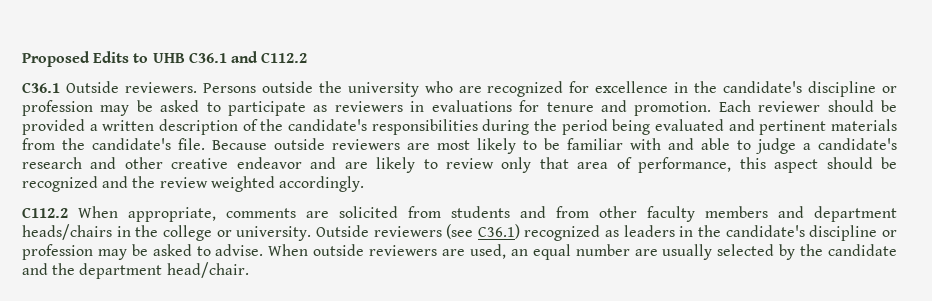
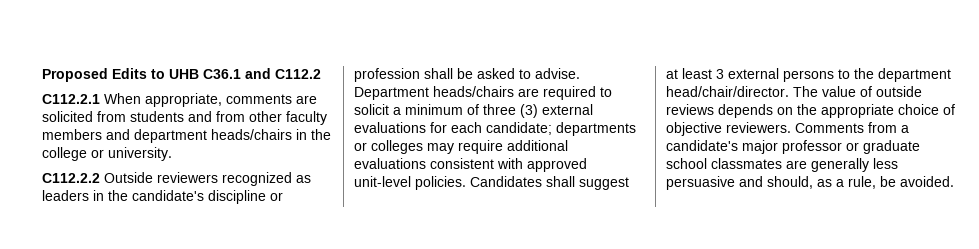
- C36.1 Outside reviewers. Persons outside the university who are recognized for excellence in the candidate's discipline or profession may be asked to participate as reviewers in evaluations for tenure and promotion. Each reviewer should be provided a written description of the candidate's responsibilities during the period being evaluated and pertinent materials from the candidate's file. Because outside reviewers are most likely to be familiar with and able to judge a candidate's research and other creative endeavor and are likely to review only that area of performance, this aspect should be recognized and the review weighted accordingly.
- C112.2 When appropriate, comments are solicited from students and from other faculty members and department heads/chairs in the college or university. Outside reviewers (see C36.1) recognized as leaders in the candidate's discipline or profession may be asked to advise.
+ C112.2.1 When appropriate, comments are solicited from students and from other faculty members and department heads/chairs in the college or university.
+ C112.2.2 Outside reviewers recognized as leaders in the candidate's discipline or profession shall be asked to advise.
- When outside reviewers are used, an equal number are usually selected by the candidate and the department head/chair.
+ Department heads/chairs are required to solicit a minimum of three (3) external evaluations for each candidate; departments or colleges may require additional evaluations consistent with approved unit-level policies. Candidates shall suggest at least 3 external persons to the department head/chair/director. The value of outside reviews depends on the appropriate choice of objective reviewers. Comments from a candidate's major professor or graduate school classmates are generally less persuasive and should, as a rule, be avoided.

